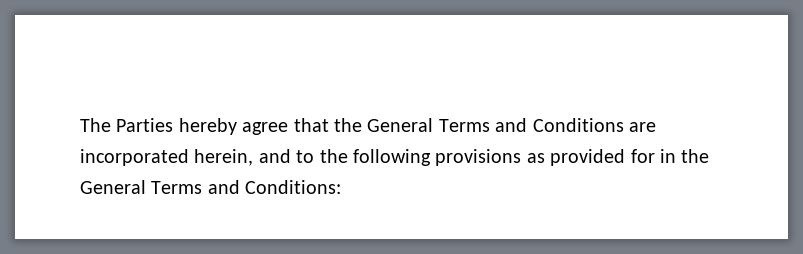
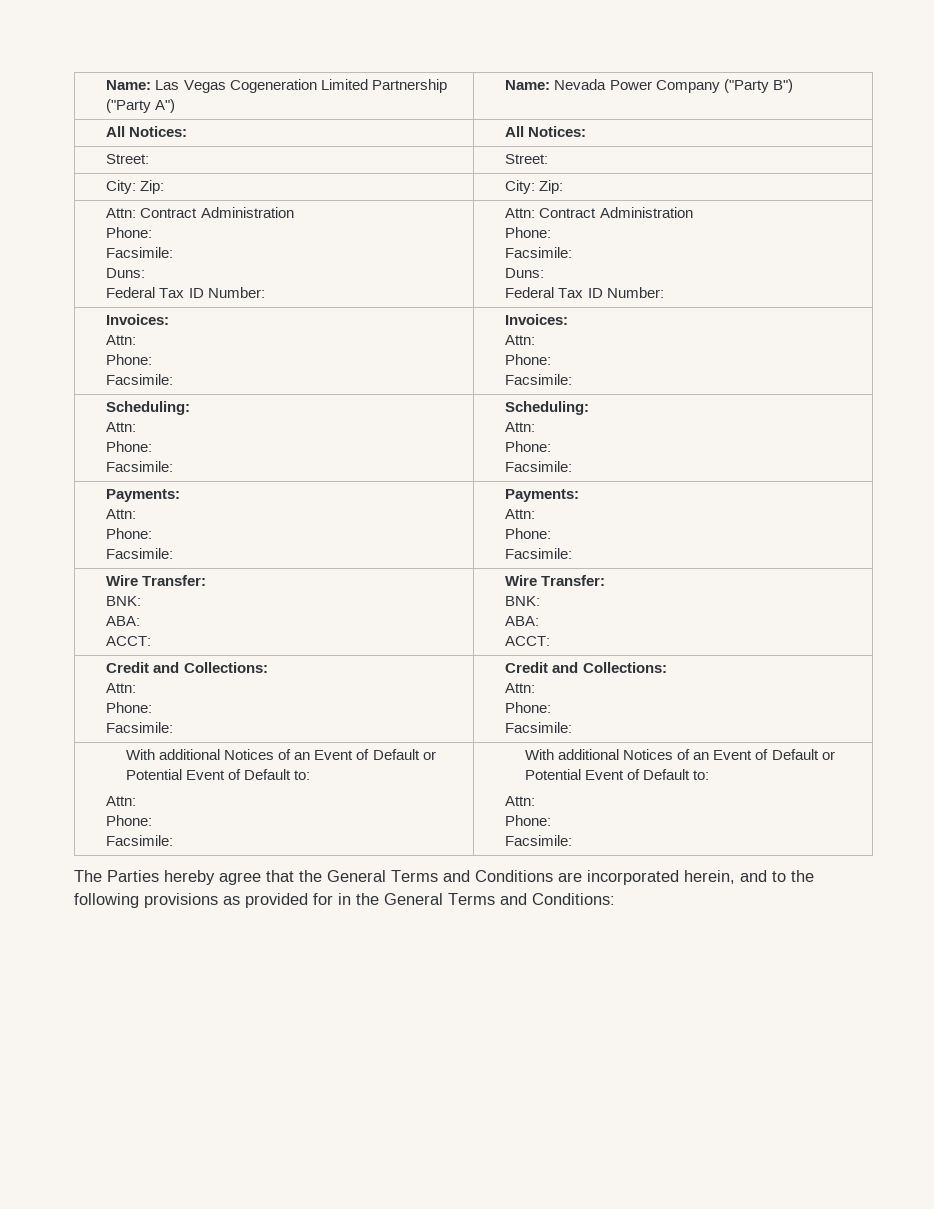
+ Name: Las Vegas Cogeneration Limited Partnership ("Party A") | Name: Nevada Power Company ("Party B")
+ All Notices: | All Notices:
+ Street: | Street:
+ City: Zip: | City: Zip:
+ Attn: Contract Administration
+ Phone:
+ Facsimile:
+ Duns:
+ Federal Tax ID Number: | Attn: Contract Administration
+ Phone:
+ Facsimile:
+ Duns:
+ Federal Tax ID Number:
+ Invoices:
+ Attn:
+ Phone:
+ Facsimile: | Invoices:
+ Attn:
+ Phone:
+ Facsimile:
+ Scheduling:
+ Attn:
+ Phone:
+ Facsimile: | Scheduling:
+ Attn:
+ Phone:
+ Facsimile:
+ Payments:
+ Attn:
+ Phone:
+ Facsimile: | Payments:
+ Attn:
+ Phone:
+ Facsimile:
+ Wire Transfer:
+ BNK:
+ ABA:
+ ACCT: | Wire Transfer:
+ BNK:
+ ABA:
+ ACCT:
+ Credit and Collections:
+ Attn:
+ Phone:
+ Facsimile: | Credit and Collections:
+ Attn:
+ Phone:
+ Facsimile:
+ With additional Notices of an Event of Default or Potential Event of Default to:
+ Attn:
+ Phone:
+ Facsimile: | With additional Notices of an Event of Default or Potential Event of Default to:
+ Attn:
+ Phone:
+ Facsimile:

